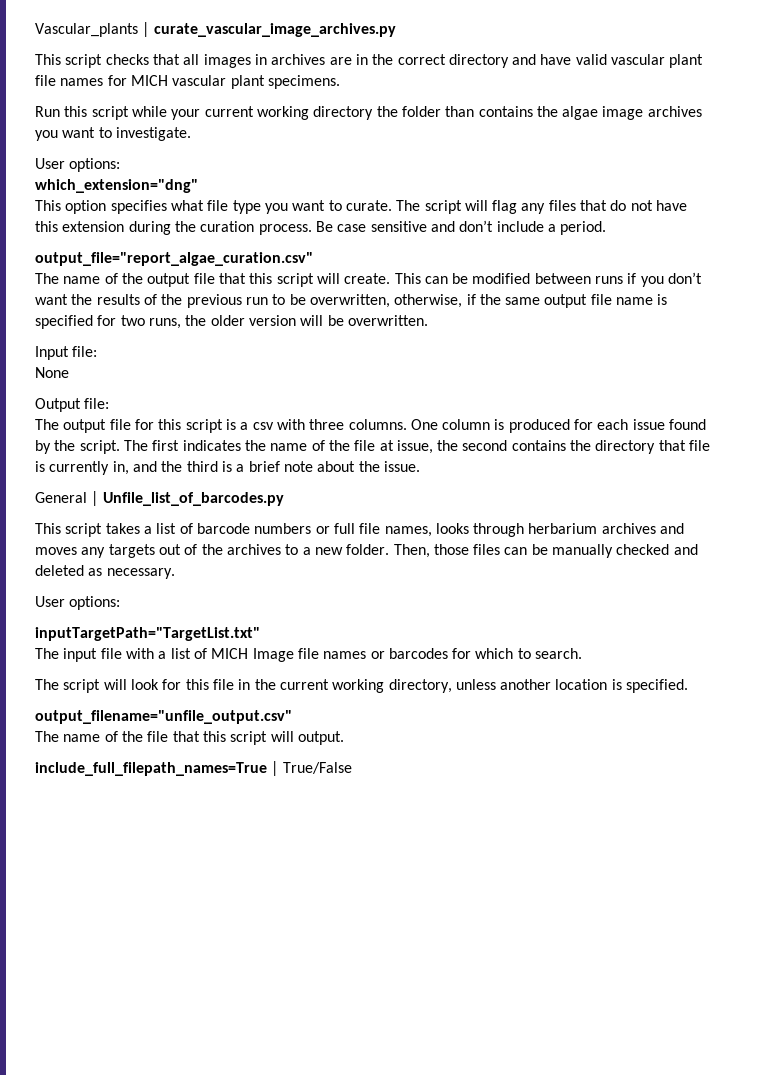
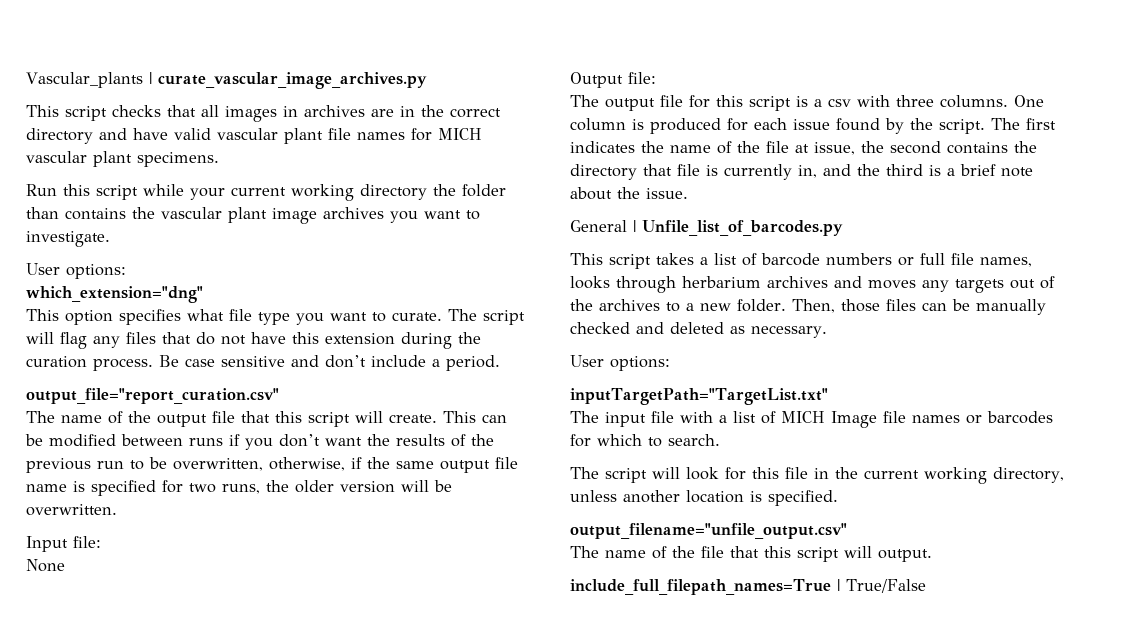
- Run this script while your current working directory the folder than contains the algae image archives you want to investigate.
+ Run this script while your current working directory the folder than contains the vascular plant image archives you want to investigate.
- output_file="report_algae_curation.csv"
+ output_file="report_curation.csv"

